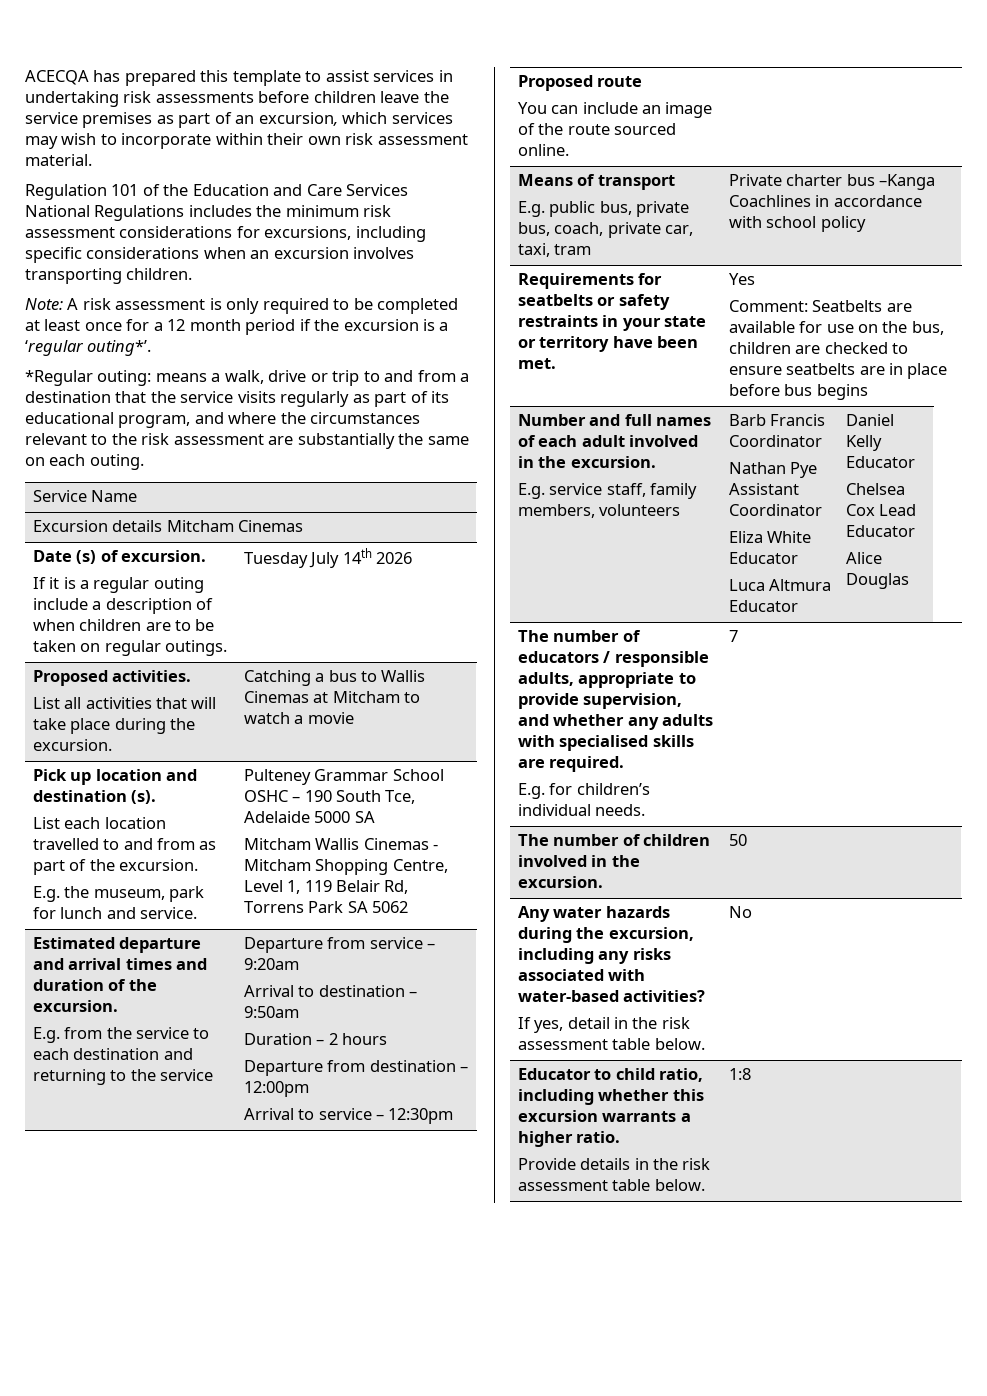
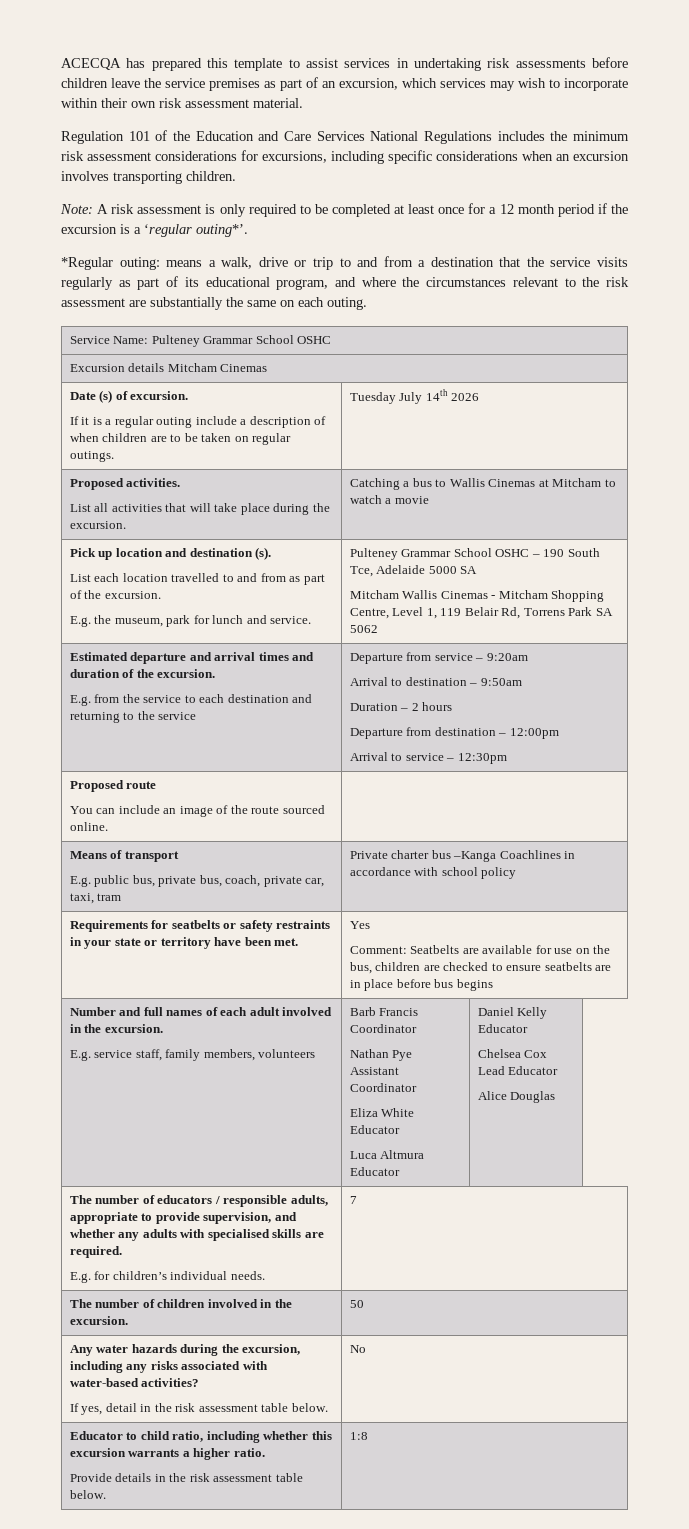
- Service Name
+ Service Name: Pulteney Grammar School OSHC

